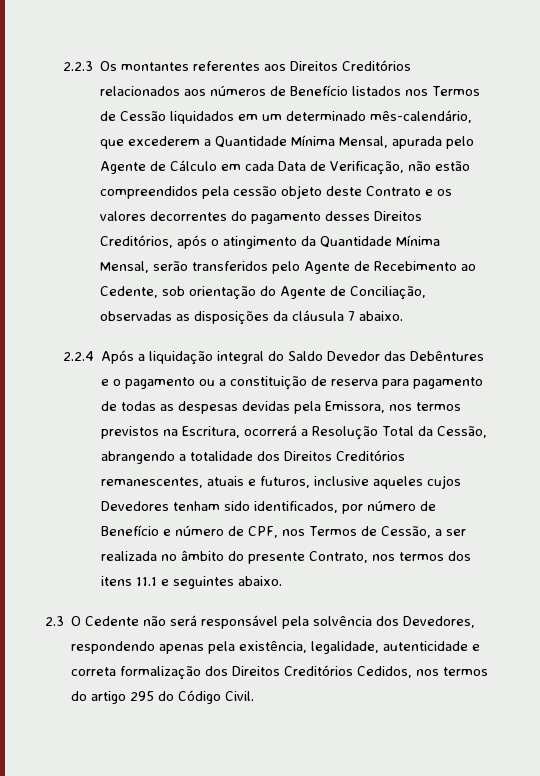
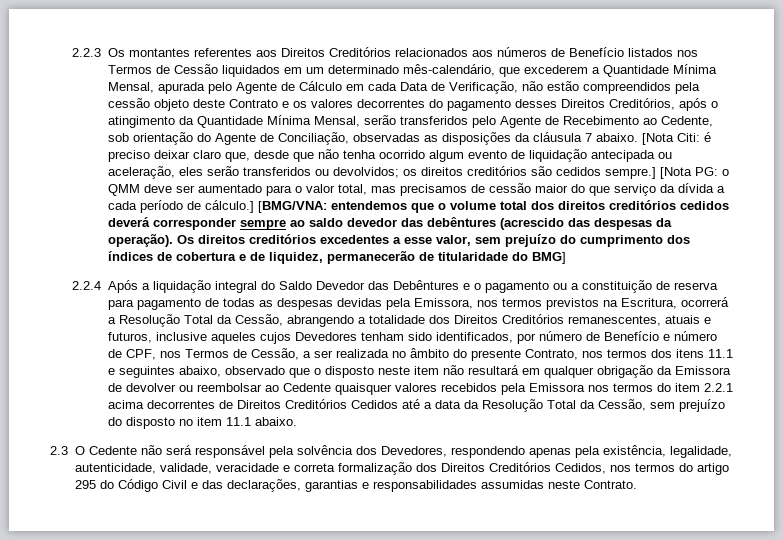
+ [Nota Citi: é preciso deixar claro que, desde que não tenha ocorrido algum evento de liquidação antecipada ou aceleração, eles serão transferidos ou devolvidos; os direitos creditórios são cedidos sempre.] [Nota PG: o QMM deve ser aumentado para o valor total, mas precisamos de cessão maior do que serviço da dívida a cada período de cálculo.] [BMG/VNA: entendemos que o volume total dos direitos creditórios cedidos deverá corresponder sempre ao saldo devedor das debêntures (acrescido das despesas da operação). Os direitos creditórios excedentes a esse valor, sem prejuízo do cumprimento dos índices de cobertura e de liquidez, permanecerão de titularidade do BMG]
- 2.2.4 Após a liquidação integral do Saldo Devedor das Debêntures e o pagamento ou a constituição de reserva para pagamento de todas as despesas devidas pela Emissora, nos termos previstos na Escritura, ocorrerá a Resolução Total da Cessão, abrangendo a totalidade dos Direitos Creditórios remanescentes, atuais e futuros, inclusive aqueles cujos Devedores tenham sido identificados, por número de Benefício e número de CPF, nos Termos de Cessão, a ser realizada no âmbito do presente Contrato, nos termos dos itens 11.1 e seguintes abaixo.
+ 2.2.4 Após a liquidação integral do Saldo Devedor das Debêntures e o pagamento ou a constituição de reserva para pagamento de todas as despesas devidas pela Emissora, nos termos previstos na Escritura, ocorrerá a Resolução Total da Cessão, abrangendo a totalidade dos Direitos Creditórios remanescentes, atuais e futuros, inclusive aqueles cujos Devedores tenham sido identificados, por número de Benefício e número de CPF, nos Termos de Cessão, a ser realizada no âmbito do presente Contrato, nos termos dos itens 11.1 e seguintes abaixo, observado que o disposto neste item não resultará em qualquer obrigação da Emissora de devolver ou reembolsar ao Cedente quaisquer valores recebidos pela Emissora nos termos do item 2.2.1 acima decorrentes de Direitos Creditórios Cedidos até a data da Resolução Total da Cessão, sem prejuízo do disposto no item 11.1 abaixo.
- 2.3 O Cedente não será responsável pela solvência dos Devedores, respondendo apenas pela existência, legalidade, autenticidade e correta formalização dos Direitos Creditórios Cedidos, nos termos do artigo 295 do Código Civil.
+ 2.3 O Cedente não será responsável pela solvência dos Devedores, respondendo apenas pela existência, legalidade, autenticidade, validade, veracidade e correta formalização dos Direitos Creditórios Cedidos, nos termos do artigo 295 do Código Civil e das declarações, garantias e responsabilidades assumidas neste Contrato.

